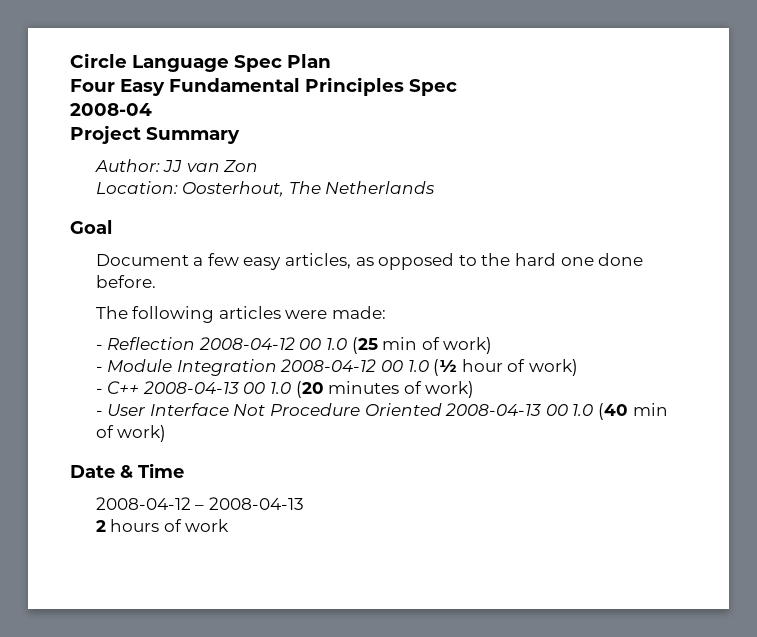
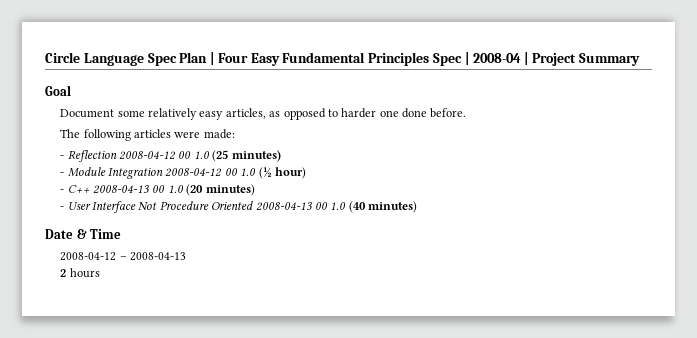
- Circle Language Spec Plan
- Four Easy Fundamental Principles Spec
- 2008-04
- Project Summary
+ Circle Language Spec Plan | Four Easy Fundamental Principles Spec | 2008-04 | Project Summary
- Author: JJ van Zon
- Location: Oosterhout, The Netherlands
- Document a few easy articles, as opposed to the hard one done before.
+ Document some relatively easy articles, as opposed to harder one done before.
- - Reflection 2008-04-12 00 1.0 (25 min of work)
+ - Reflection 2008-04-12 00 1.0 (25 minutes)
- - Module Integration 2008-04-12 00 1.0 (½ hour of work)
+ - Module Integration 2008-04-12 00 1.0 (½ hour)
- - C++ 2008-04-13 00 1.0 (20 minutes of work)
+ - C++ 2008-04-13 00 1.0 (20 minutes)
- - User Interface Not Procedure Oriented 2008-04-13 00 1.0 (40 min of work)
+ - User Interface Not Procedure Oriented 2008-04-13 00 1.0 (40 minutes)
- 2 hours of work
+ 2 hours

